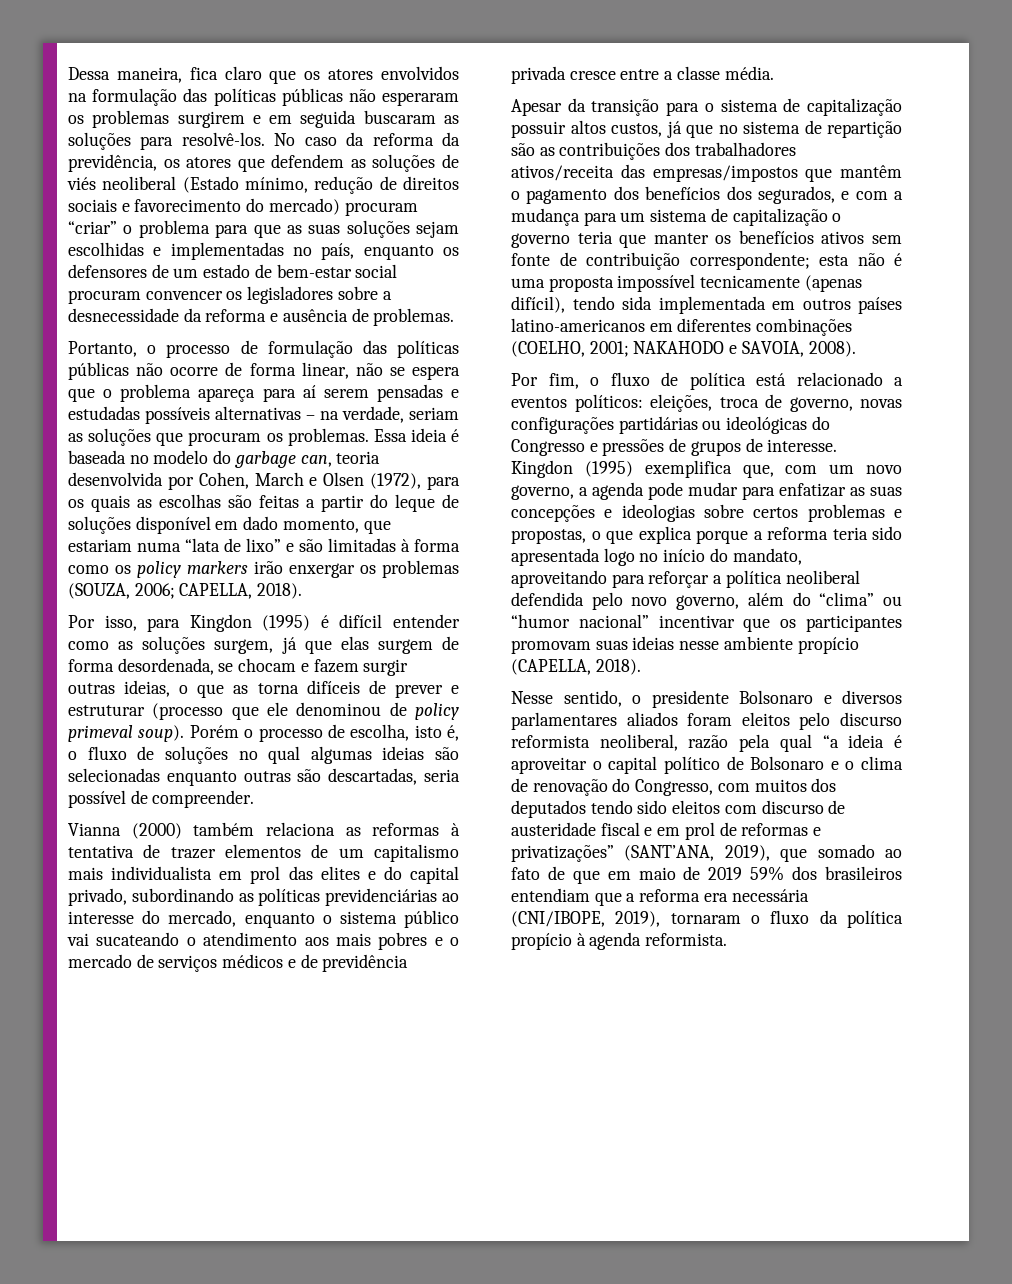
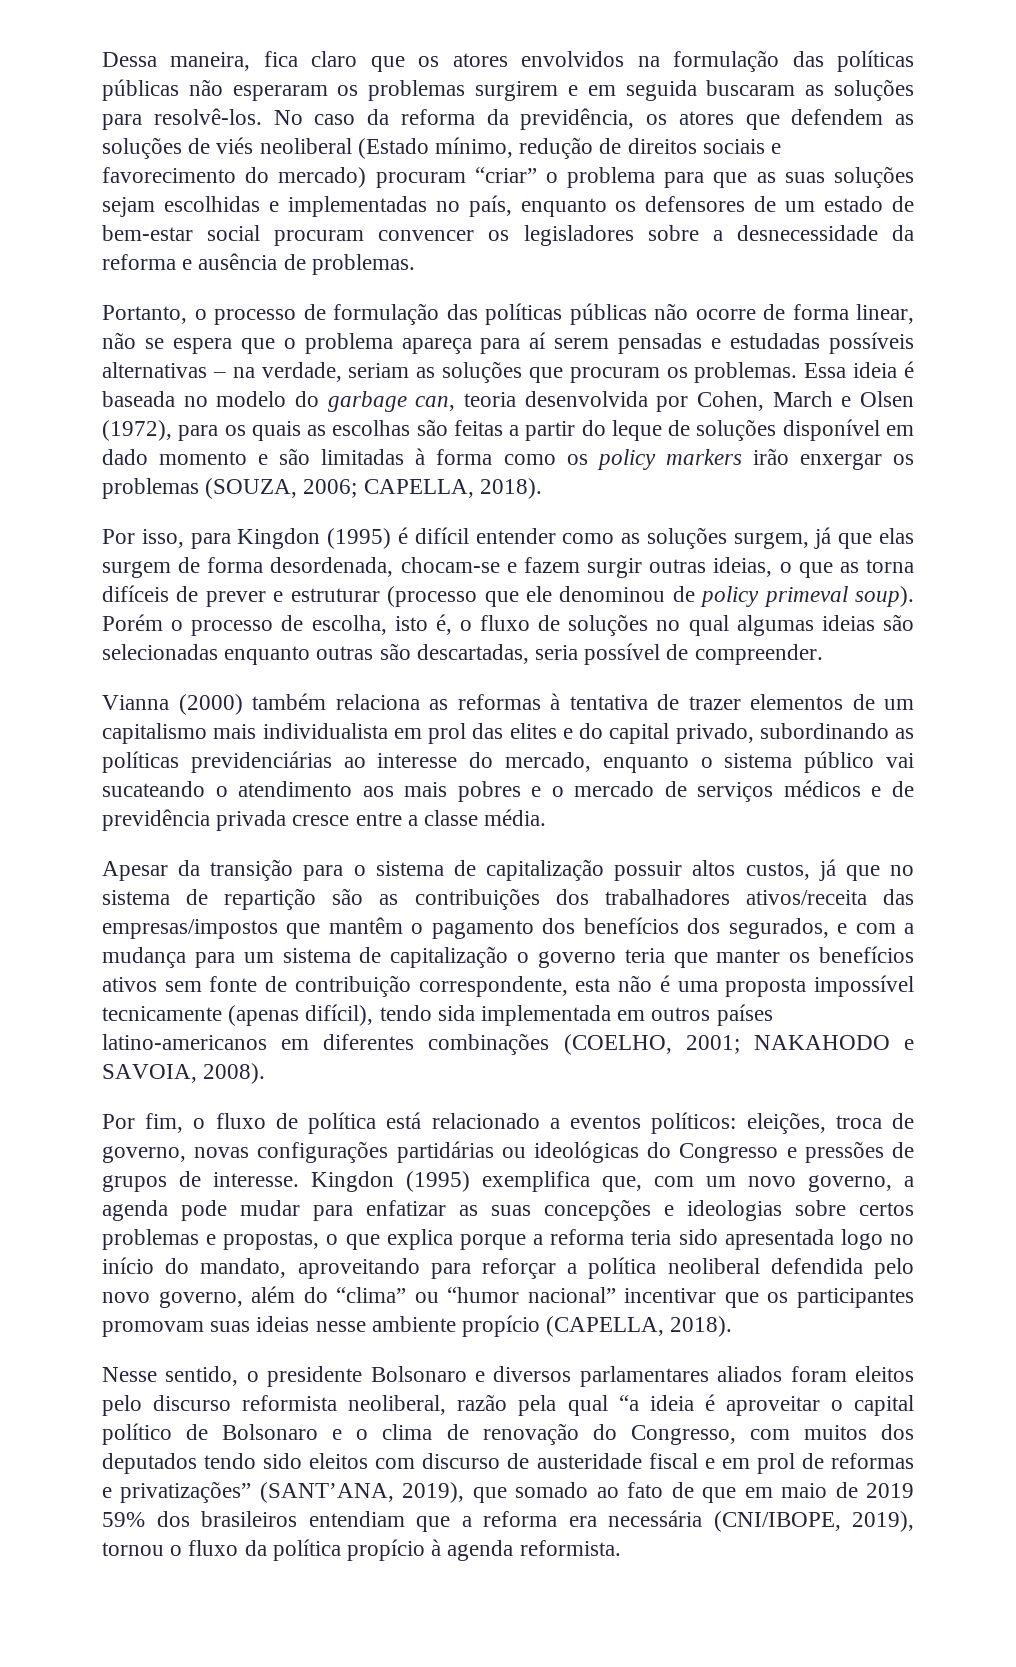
- Essa ideia é baseada no modelo do garbage can, teoria desenvolvida por Cohen, March e Olsen (1972), para os quais as escolhas são feitas a partir do leque de soluções disponível em dado momento, que estariam numa “lata de lixo” e são limitadas à forma como os policy markers irão enxergar os problemas (SOUZA, 2006; CAPELLA, 2018).
+ Essa ideia é baseada no modelo do garbage can, teoria desenvolvida por Cohen, March e Olsen (1972), para os quais as escolhas são feitas a partir do leque de soluções disponível em dado momento e são limitadas à forma como os policy markers irão enxergar os problemas (SOUZA, 2006; CAPELLA, 2018).
- Por isso, para Kingdon (1995) é difícil entender como as soluções surgem, já que elas surgem de forma desordenada, se chocam e fazem surgir outras ideias, o que as torna difíceis de prever e estruturar (processo que ele denominou de policy primeval soup).
+ Por isso, para Kingdon (1995) é difícil entender como as soluções surgem, já que elas surgem de forma desordenada, chocam-se e fazem surgir outras ideias, o que as torna difíceis de prever e estruturar (processo que ele denominou de policy primeval soup).
- Apesar da transição para o sistema de capitalização possuir altos custos, já que no sistema de repartição são as contribuições dos trabalhadores ativos/receita das empresas/impostos que mantêm o pagamento dos benefícios dos segurados, e com a mudança para um sistema de capitalização o governo teria que manter os benefícios ativos sem fonte de contribuição correspondente; esta não é uma proposta impossível tecnicamente (apenas difícil), tendo sida implementada em outros países latino-americanos em diferentes combinações (COELHO, 2001;
+ Apesar da transição para o sistema de capitalização possuir altos custos, já que no sistema de repartição são as contribuições dos trabalhadores ativos/receita das empresas/impostos que mantêm o pagamento dos benefícios dos segurados, e com a mudança para um sistema de capitalização o governo teria que manter os benefícios ativos sem fonte de contribuição correspondente, esta não é uma proposta impossível tecnicamente (apenas difícil), tendo sida implementada em outros países latino-americanos em diferentes combinações (COELHO, 2001;
- Nesse sentido, o presidente Bolsonaro e diversos parlamentares aliados foram eleitos pelo discurso reformista neoliberal, razão pela qual “a ideia é aproveitar o capital político de Bolsonaro e o clima de renovação do Congresso, com muitos dos deputados tendo sido eleitos com discurso de austeridade fiscal e em prol de reformas e privatizações” (SANT’ANA, 2019), que somado ao fato de que em maio de 2019 59% dos brasileiros entendiam que a reforma era necessária (CNI/IBOPE, 2019), tornaram o fluxo da política propício à agenda reformista.
+ Nesse sentido, o presidente Bolsonaro e diversos parlamentares aliados foram eleitos pelo discurso reformista neoliberal, razão pela qual “a ideia é aproveitar o capital político de Bolsonaro e o clima de renovação do Congresso, com muitos dos deputados tendo sido eleitos com discurso de austeridade fiscal e em prol de reformas e privatizações” (SANT’ANA, 2019), que somado ao fato de que em maio de 2019 59% dos brasileiros entendiam que a reforma era necessária (CNI/IBOPE, 2019), tornou o fluxo da política propício à agenda reformista.

